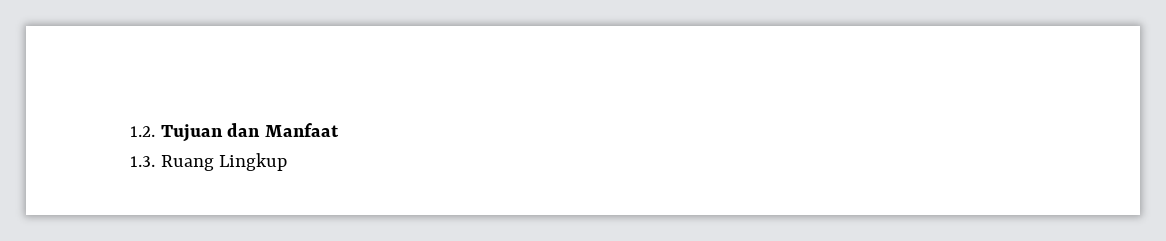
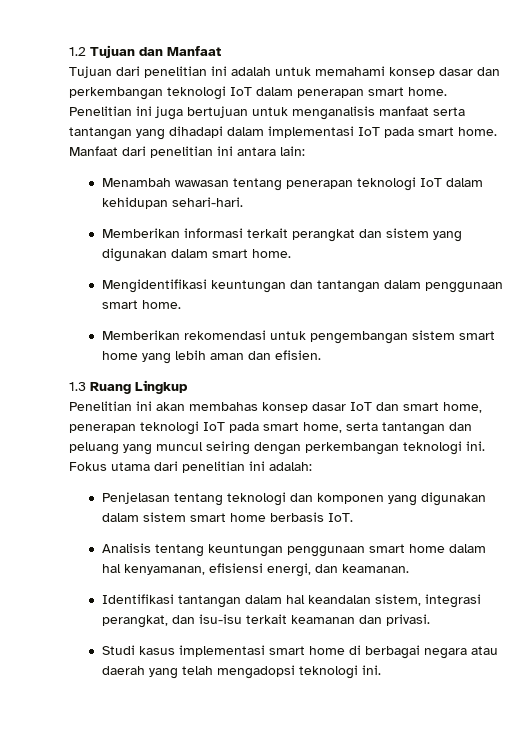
- 1.2. Tujuan dan Manfaat
+ 1.2 Tujuan dan Manfaat
- 1.3. Ruang Lingkup
+ Tujuan dari penelitian ini adalah untuk memahami konsep dasar dan perkembangan teknologi IoT dalam penerapan smart home. Penelitian ini juga bertujuan untuk menganalisis manfaat serta tantangan yang dihadapi dalam implementasi IoT pada smart home. Manfaat dari penelitian ini antara lain:
+ Menambah wawasan tentang penerapan teknologi IoT dalam kehidupan sehari-hari.
+ Memberikan informasi terkait perangkat dan sistem yang digunakan dalam smart home.
+ Mengidentifikasi keuntungan dan tantangan dalam penggunaan smart home.
+ Memberikan rekomendasi untuk pengembangan sistem smart home yang lebih aman dan efisien.
+ 1.3 Ruang Lingkup
+ Penelitian ini akan membahas konsep dasar IoT dan smart home, penerapan teknologi IoT pada smart home, serta tantangan dan peluang yang muncul seiring dengan perkembangan teknologi ini. Fokus utama dari penelitian ini adalah:
+ Penjelasan tentang teknologi dan komponen yang digunakan dalam sistem smart home berbasis IoT.
+ Analisis tentang keuntungan penggunaan smart home dalam hal kenyamanan, efisiensi energi, dan keamanan.
+ Identifikasi tantangan dalam hal keandalan sistem, integrasi perangkat, dan isu-isu terkait keamanan dan privasi.
+ Studi kasus implementasi smart home di berbagai negara atau daerah yang telah mengadopsi teknologi ini.

